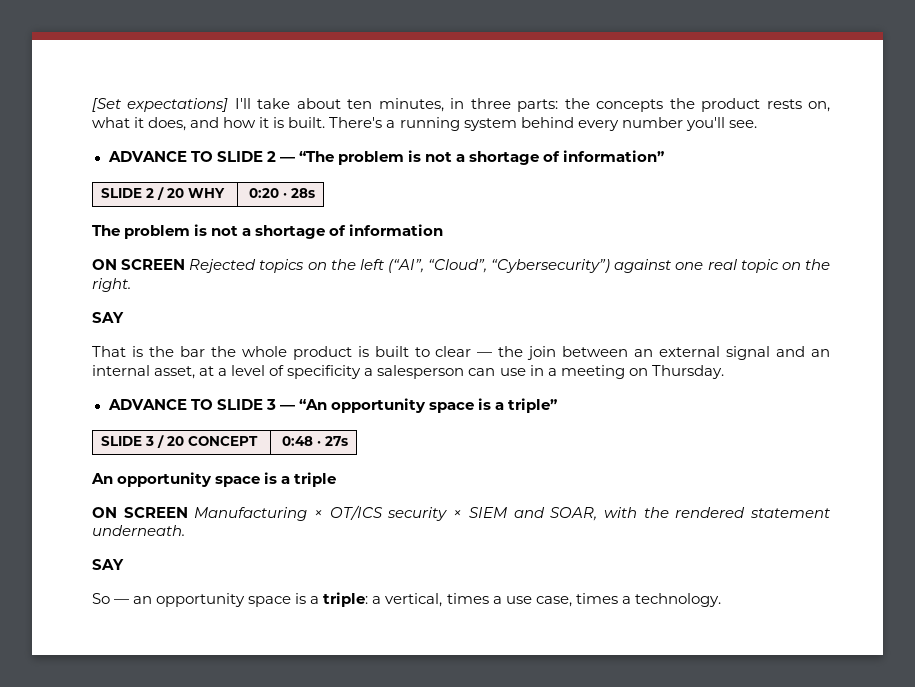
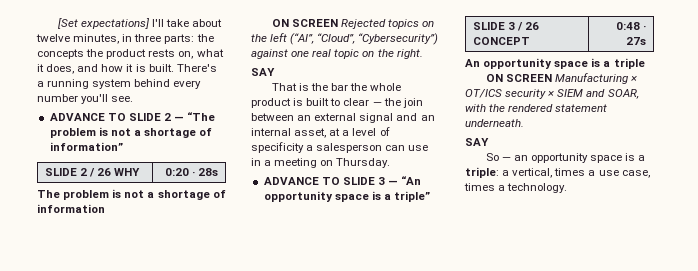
- [Set expectations] I'll take about ten minutes, in three parts: the concepts the product rests on, what it does, and how it is built.
+ [Set expectations] I'll take about twelve minutes, in three parts: the concepts the product rests on, what it does, and how it is built.
- SLIDE 2 / 20 WHY | 0:20 · 28s
+ SLIDE 2 / 26 WHY | 0:20 · 28s
- SLIDE 3 / 20 CONCEPT | 0:48 · 27s
+ SLIDE 3 / 26 CONCEPT | 0:48 · 27s

